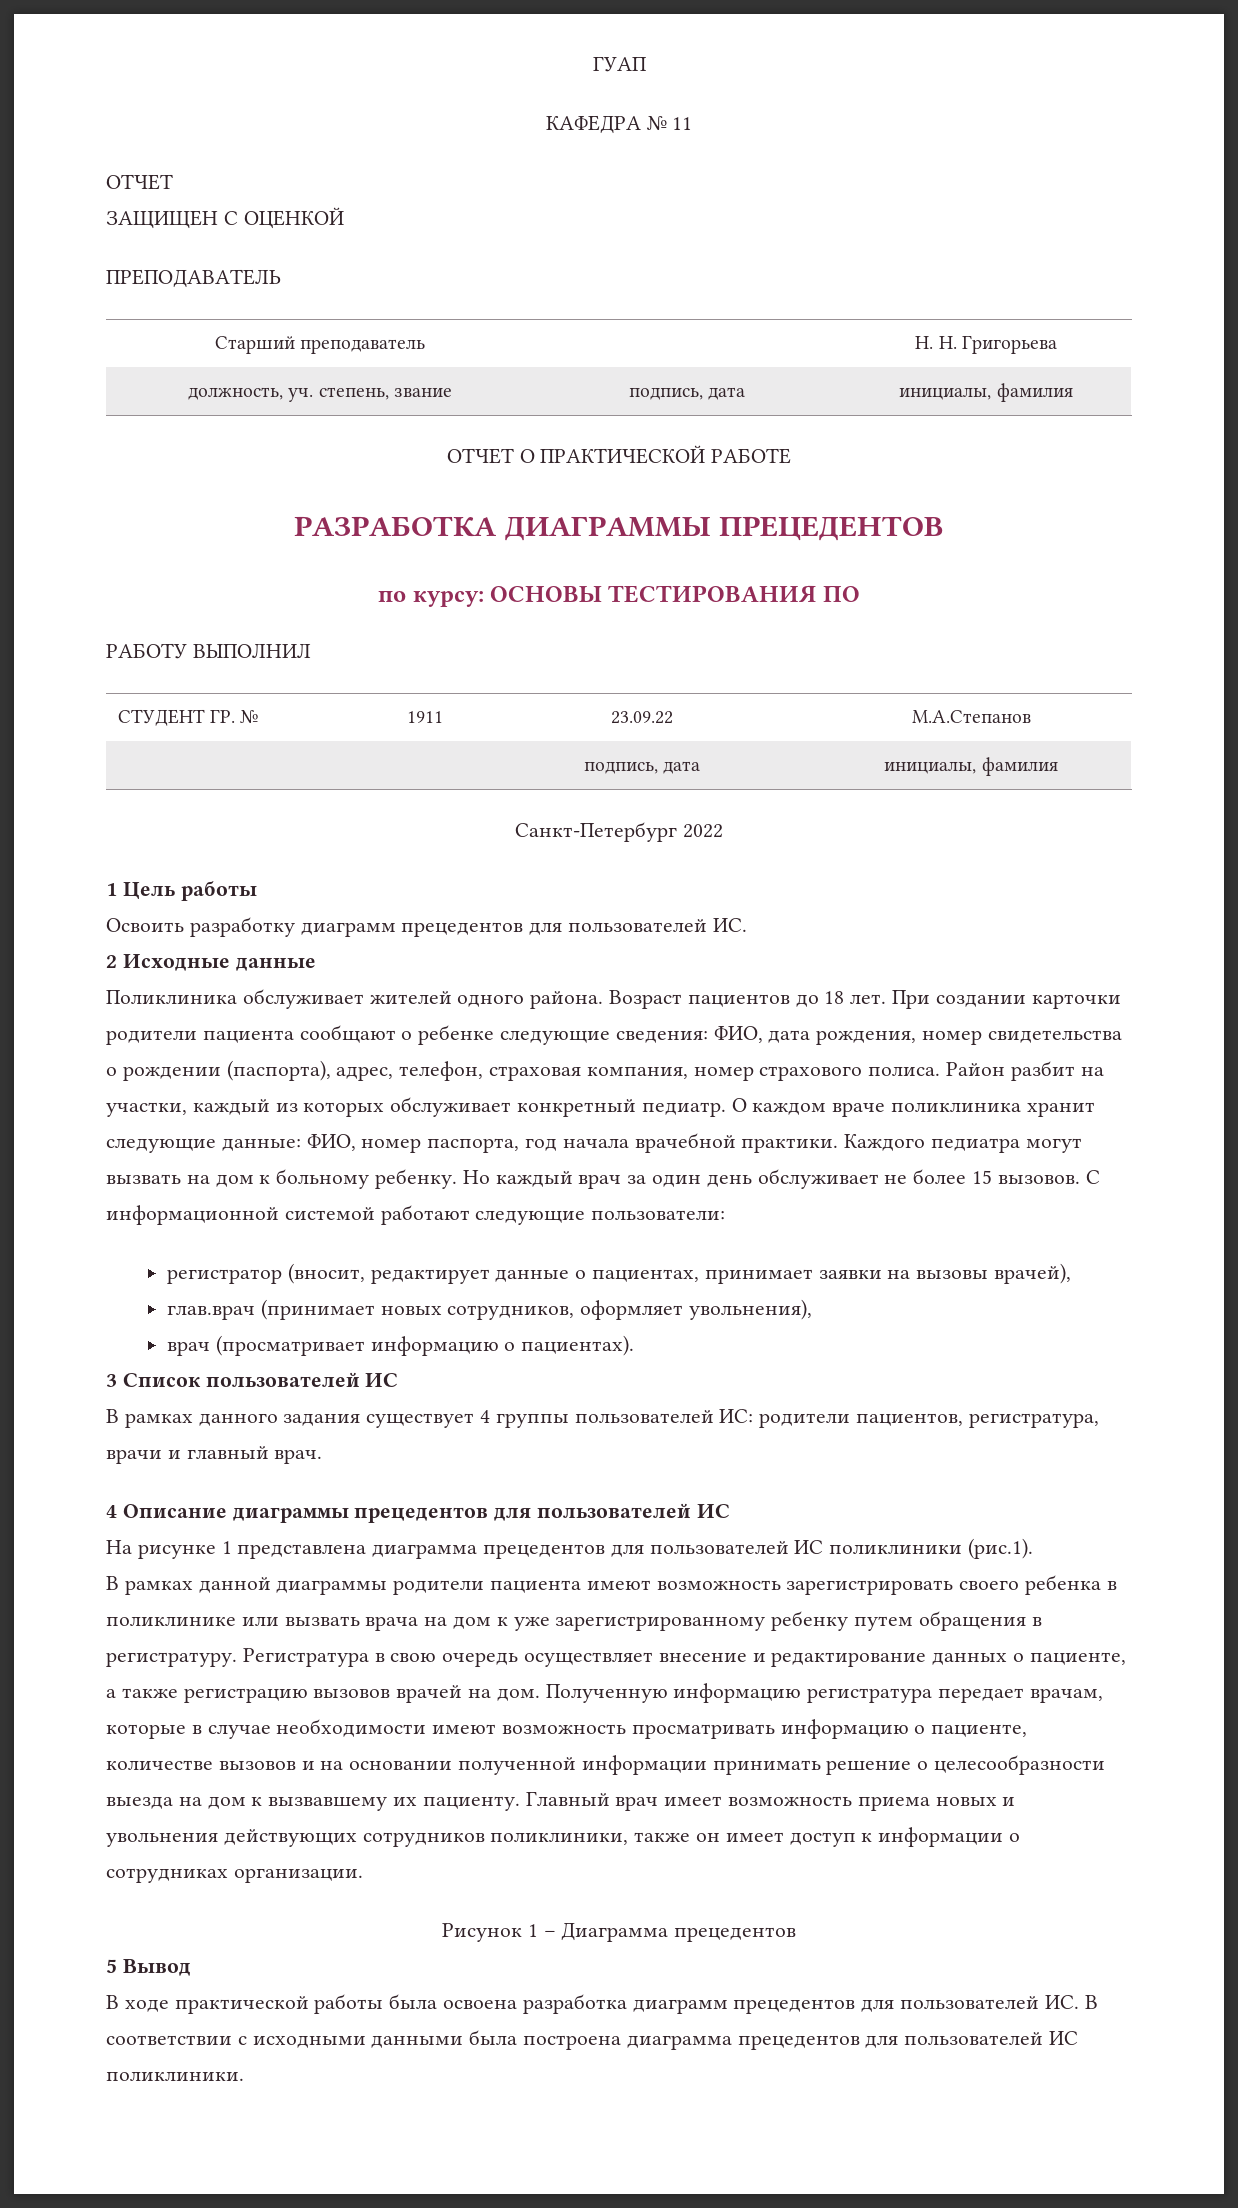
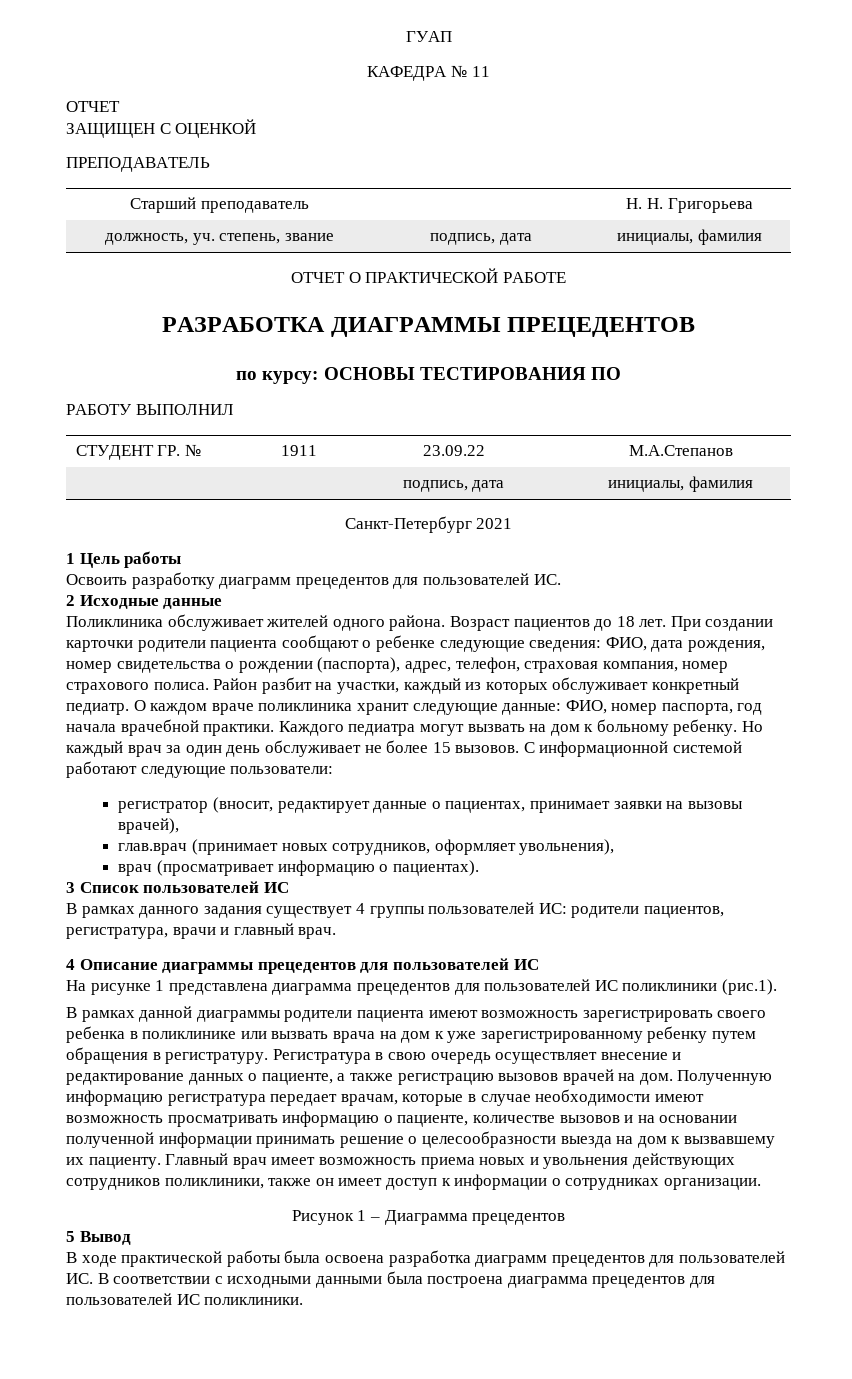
- Санкт-Петербург 2022
+ Санкт-Петербург 2021

